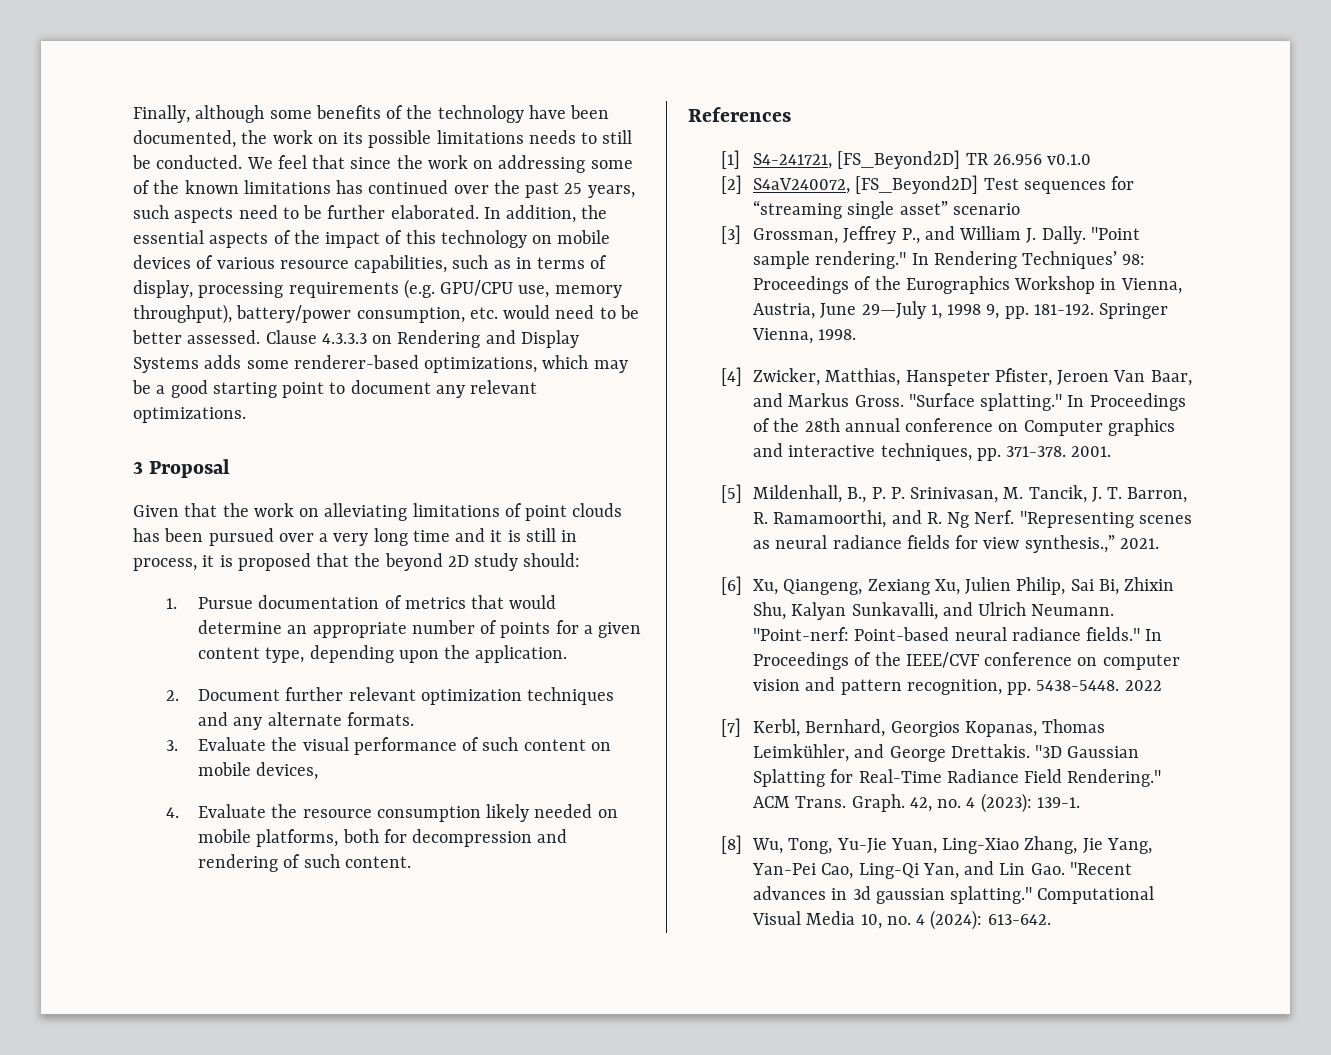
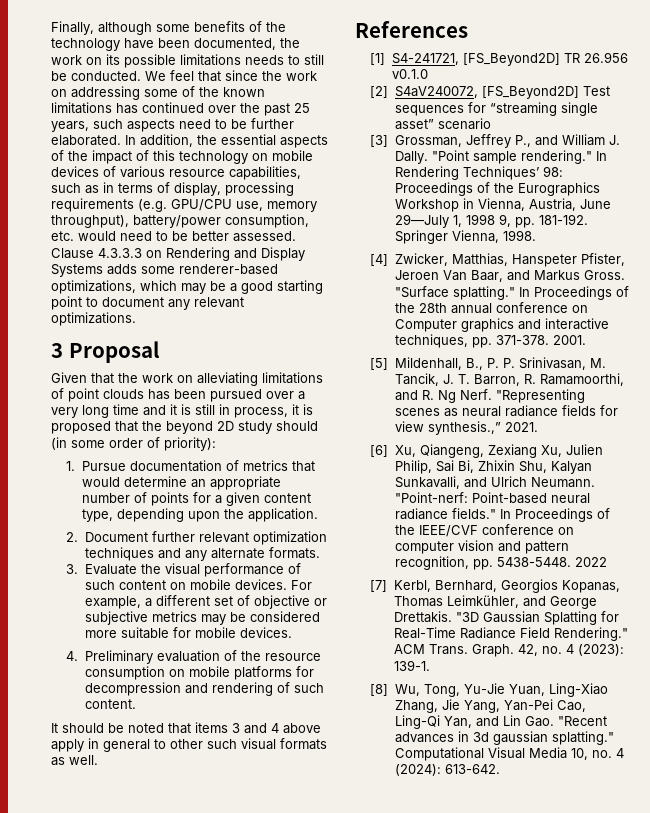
- Given that the work on alleviating limitations of point clouds has been pursued over a very long time and it is still in process, it is proposed that the beyond 2D study should:
+ Given that the work on alleviating limitations of point clouds has been pursued over a very long time and it is still in process, it is proposed that the beyond 2D study should (in some order of priority):
- 3. Evaluate the visual performance of such content on mobile devices,
- 4. Evaluate the resource consumption likely needed on mobile platforms, both for decompression and rendering of such content.
+ 3. Evaluate the visual performance of such content on mobile devices. For example, a different set of objective or subjective metrics may be considered more suitable for mobile devices.
+ 4. Preliminary evaluation of the resource consumption on mobile platforms for decompression and rendering of such content.
+ It should be noted that items 3 and 4 above apply in general to other such visual formats as well.

